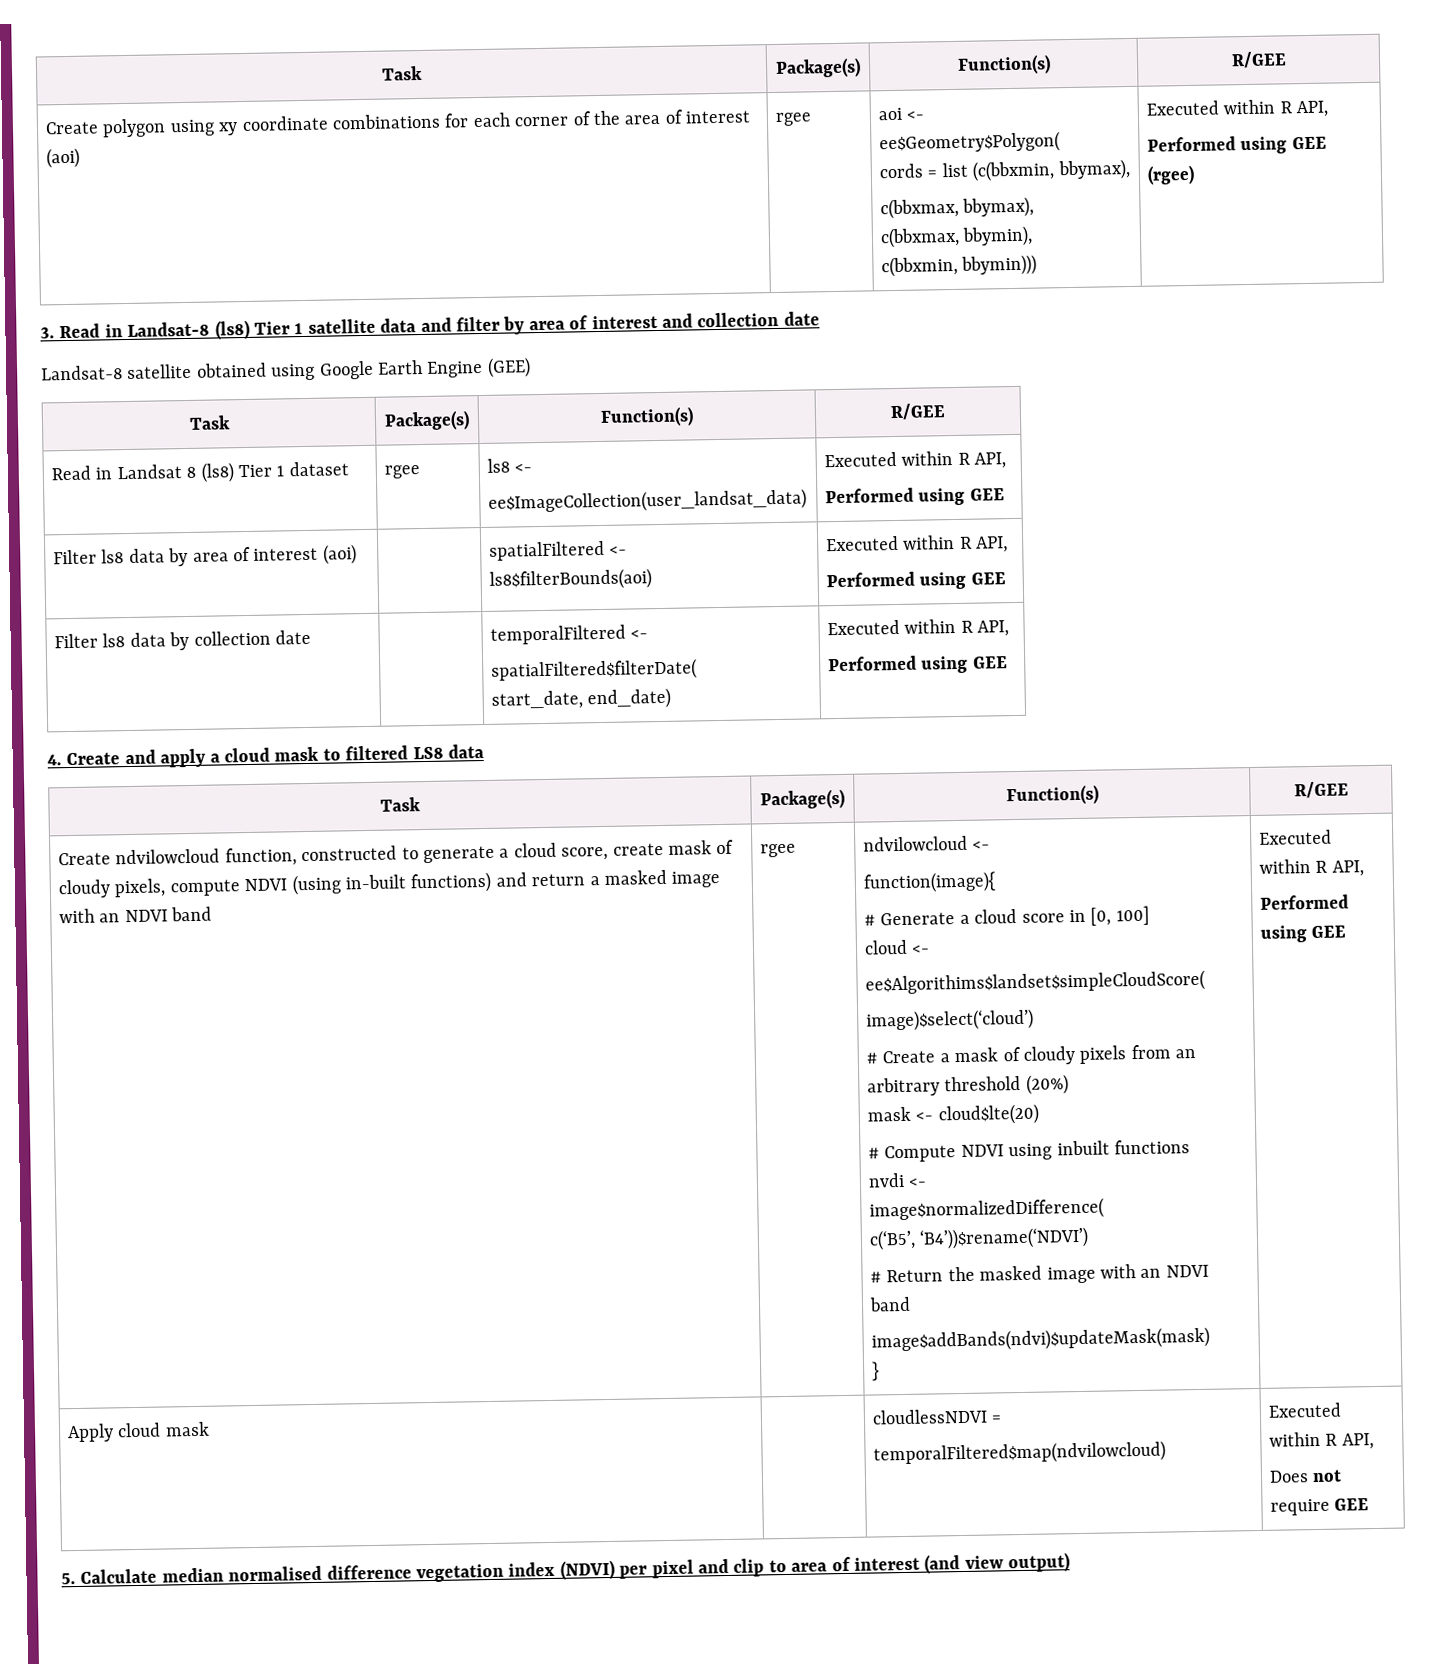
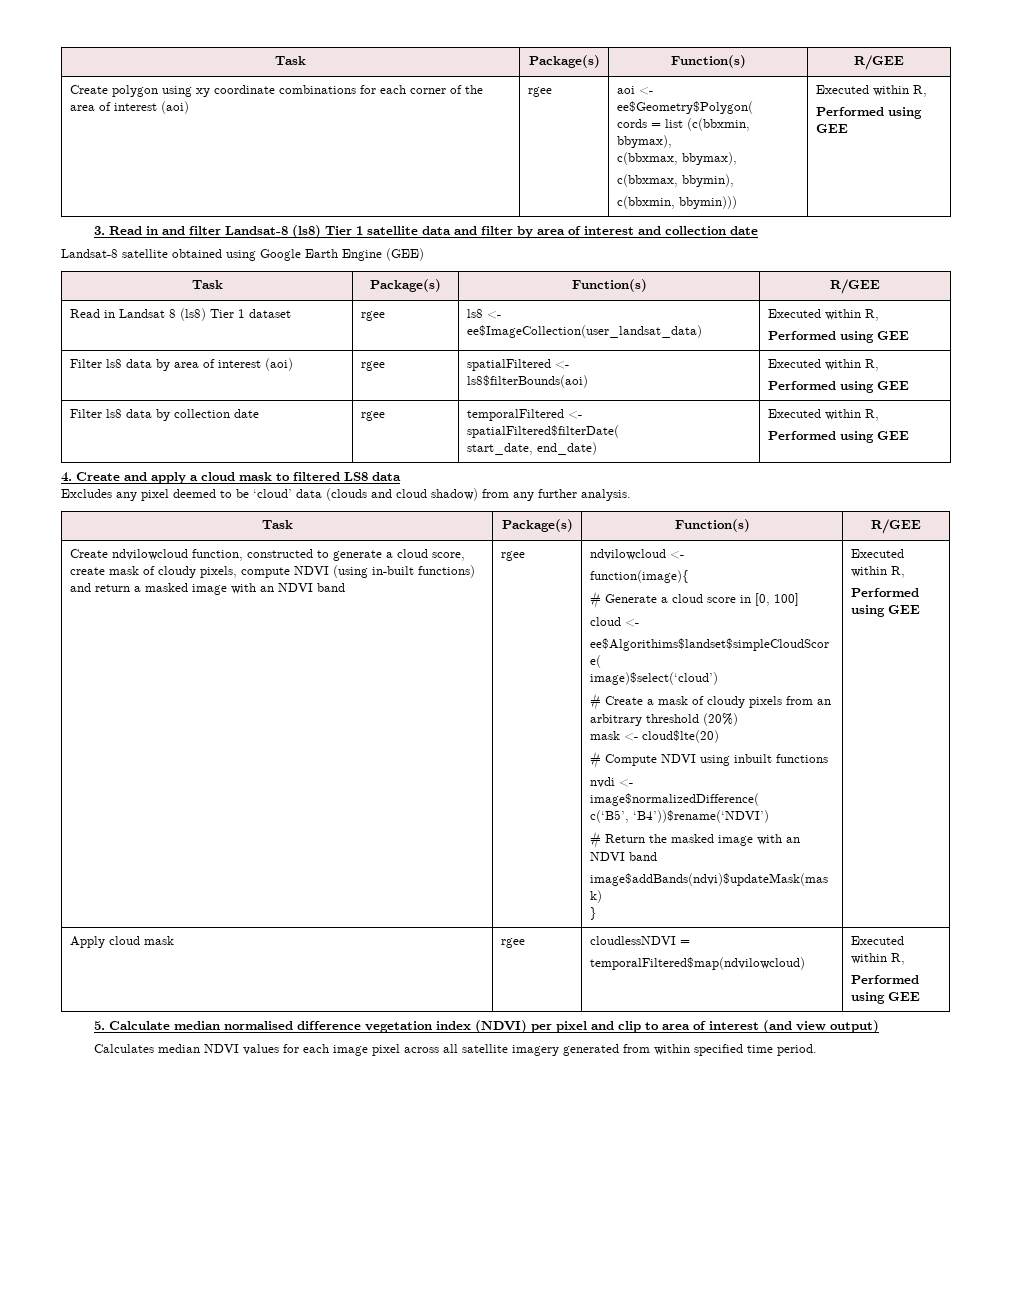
  Create polygon using xy coordinate combinations for each corner of the area of interest (aoi) | rgee | aoi <-
  ee$Geometry$Polygon(
  cords = list (c(bbxmin, bbymax),
  c(bbxmax, bbymax),
  c(bbxmax, bbymin),
- c(bbxmin, bbymin))) | Executed within R API,
- Performed using GEE (rgee)
+ c(bbxmin, bbymin))) | Executed within R,
+ Performed using GEE
- 3. Read in Landsat-8 (ls8) Tier 1 satellite data and filter by area of interest and collection date
+ 3. Read in and filter Landsat-8 (ls8) Tier 1 satellite data and filter by area of interest and collection date
  Read in Landsat 8 (ls8) Tier 1 dataset | rgee | ls8 <-
- ee$ImageCollection(user_landsat_data) | Executed within R API,
+ ee$ImageCollection(user_landsat_data) | Executed within R,
- Filter ls8 data by area of interest (aoi) | | spatialFiltered <-
- ls8$filterBounds(aoi) | Executed within R API,
+ Filter ls8 data by area of interest (aoi) | rgee | spatialFiltered <-
+ ls8$filterBounds(aoi) | Executed within R,
- Filter ls8 data by collection date | | temporalFiltered <-
+ Filter ls8 data by collection date | rgee | temporalFiltered <-
  spatialFiltered$filterDate(
- start_date, end_date) | Executed within R API,
+ start_date, end_date) | Executed within R,
+ Excludes any pixel deemed to be ‘cloud’ data (clouds and cloud shadow) from any further analysis.
- } | Executed within R API,
+ } | Executed within R,
- Apply cloud mask | | cloudlessNDVI =
- temporalFiltered$map(ndvilowcloud) | Executed within R API,
- Does not require GEE
+ Apply cloud mask | rgee | cloudlessNDVI =
+ temporalFiltered$map(ndvilowcloud) | Executed within R,
+ Performed using GEE
+ Calculates median NDVI values for each image pixel across all satellite imagery generated from within specified time period.

